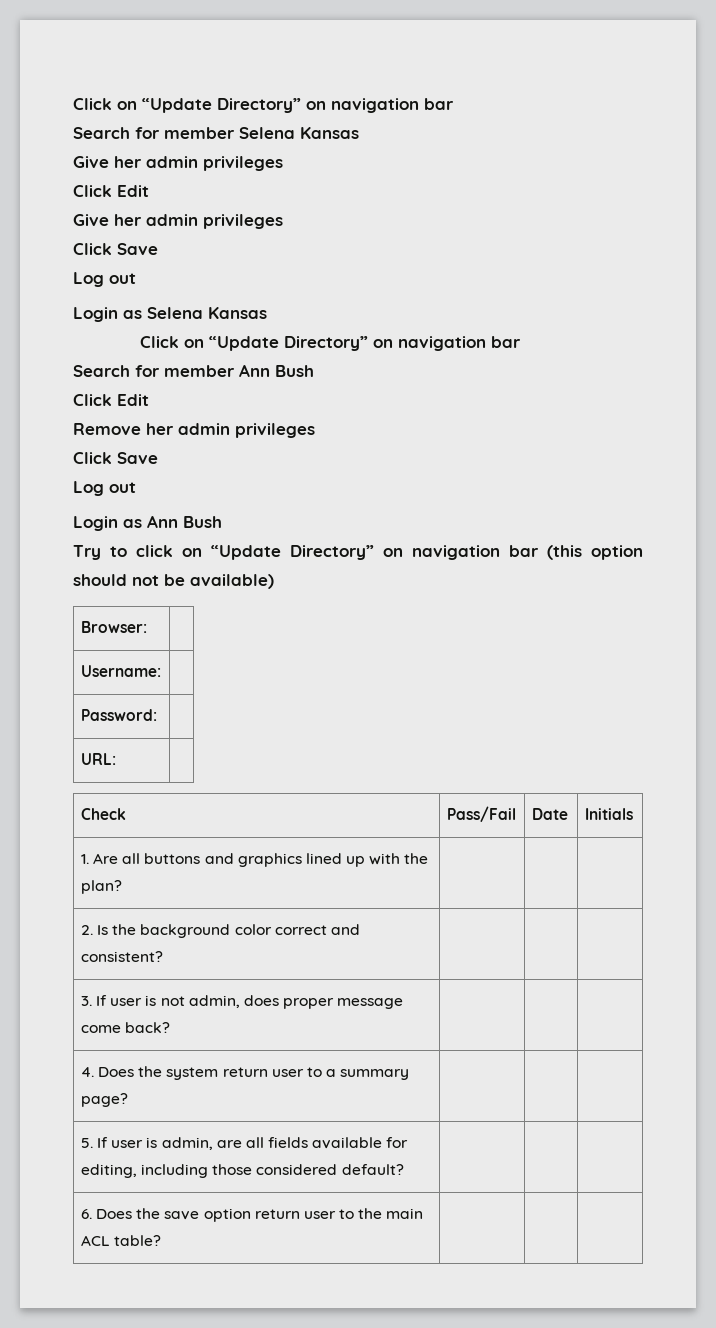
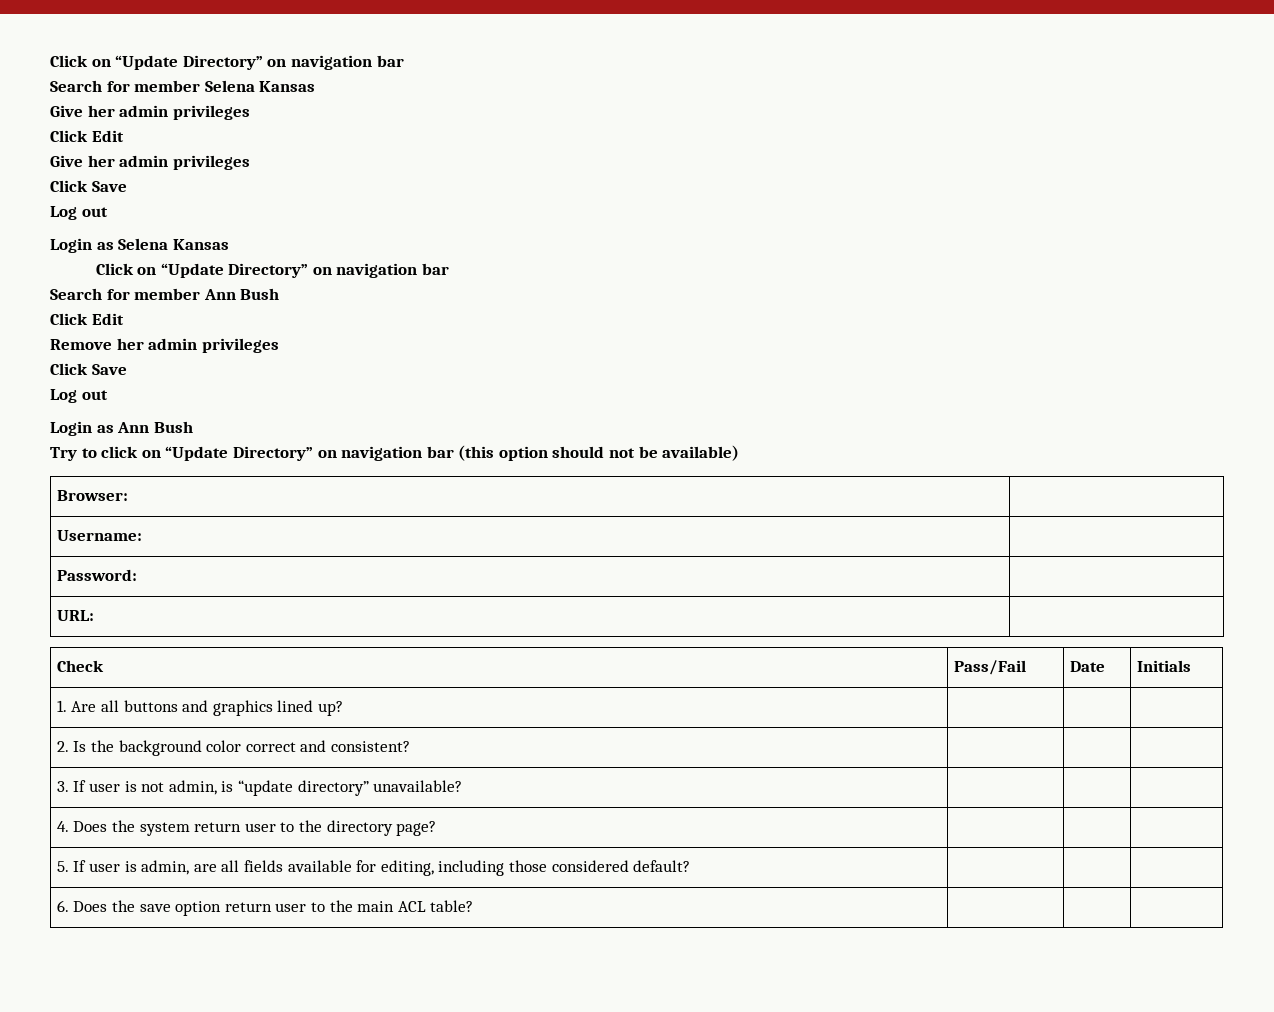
- 1. Are all buttons and graphics lined up with the plan? | | |
+ 1. Are all buttons and graphics lined up? | | |
- 3. If user is not admin, does proper message come back? | | |
+ 3. If user is not admin, is “update directory” unavailable? | | |
- 4. Does the system return user to a summary page? | | |
+ 4. Does the system return user to the directory page? | | |

